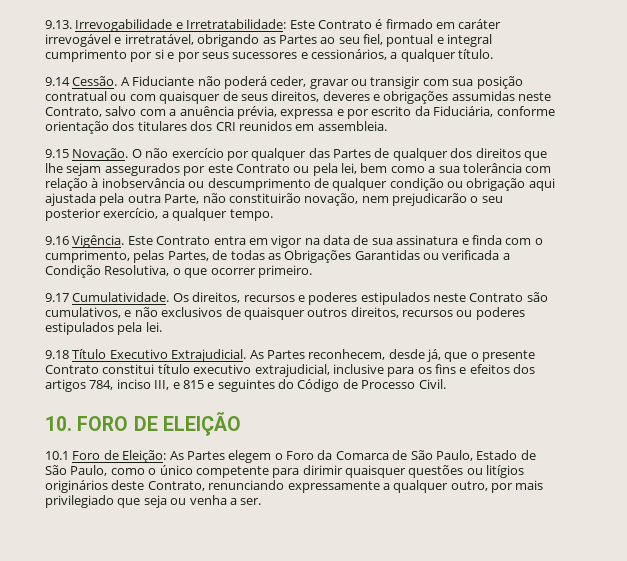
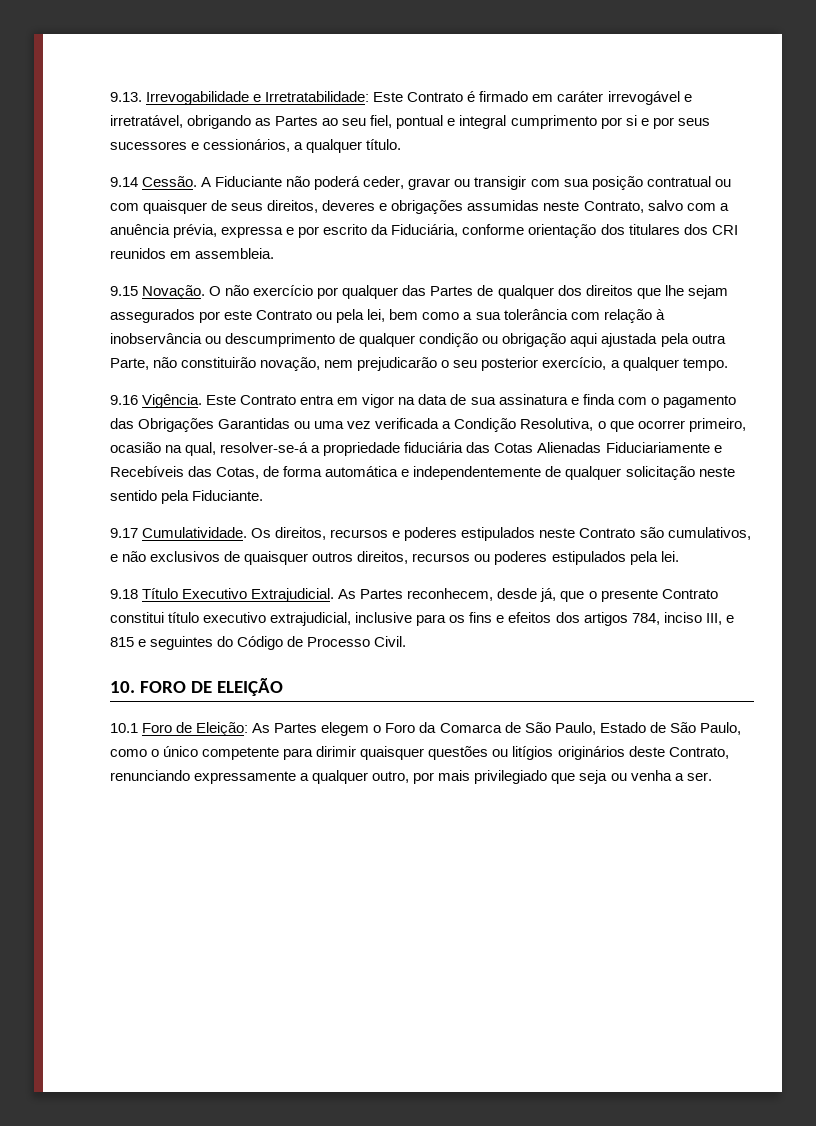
- Este Contrato entra em vigor na data de sua assinatura e finda com o cumprimento, pelas Partes, de todas as Obrigações Garantidas ou verificada a Condição Resolutiva, o que ocorrer primeiro.
+ Este Contrato entra em vigor na data de sua assinatura e finda com o pagamento das Obrigações Garantidas ou uma vez verificada a Condição Resolutiva, o que ocorrer primeiro, ocasião na qual, resolver-se-á a propriedade fiduciária das Cotas Alienadas Fiduciariamente e Recebíveis das Cotas, de forma automática e independentemente de qualquer solicitação neste sentido pela Fiduciante.

